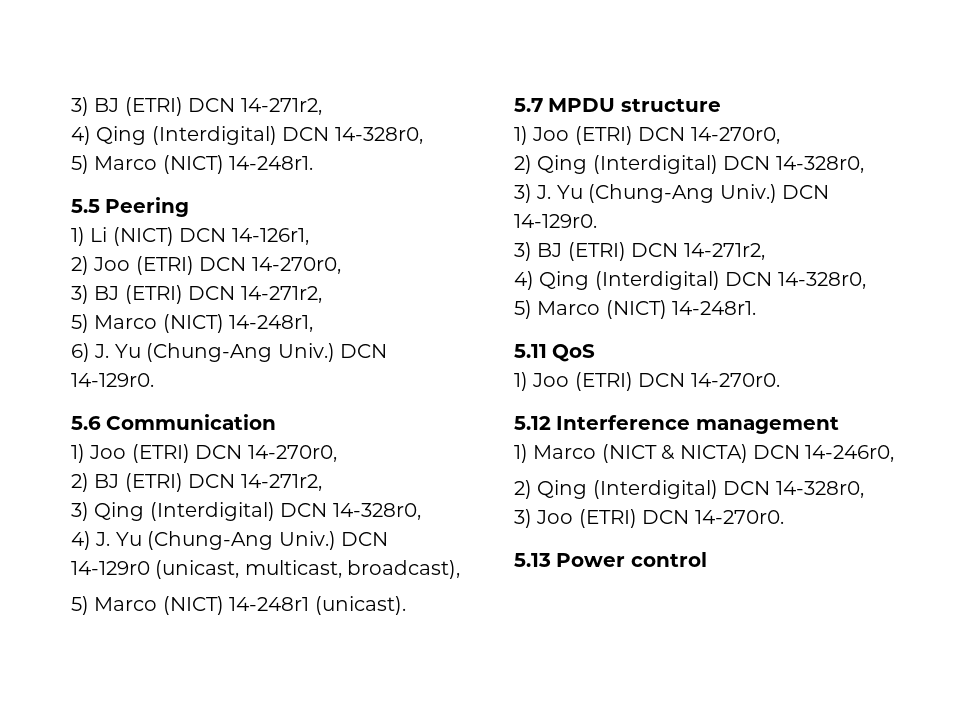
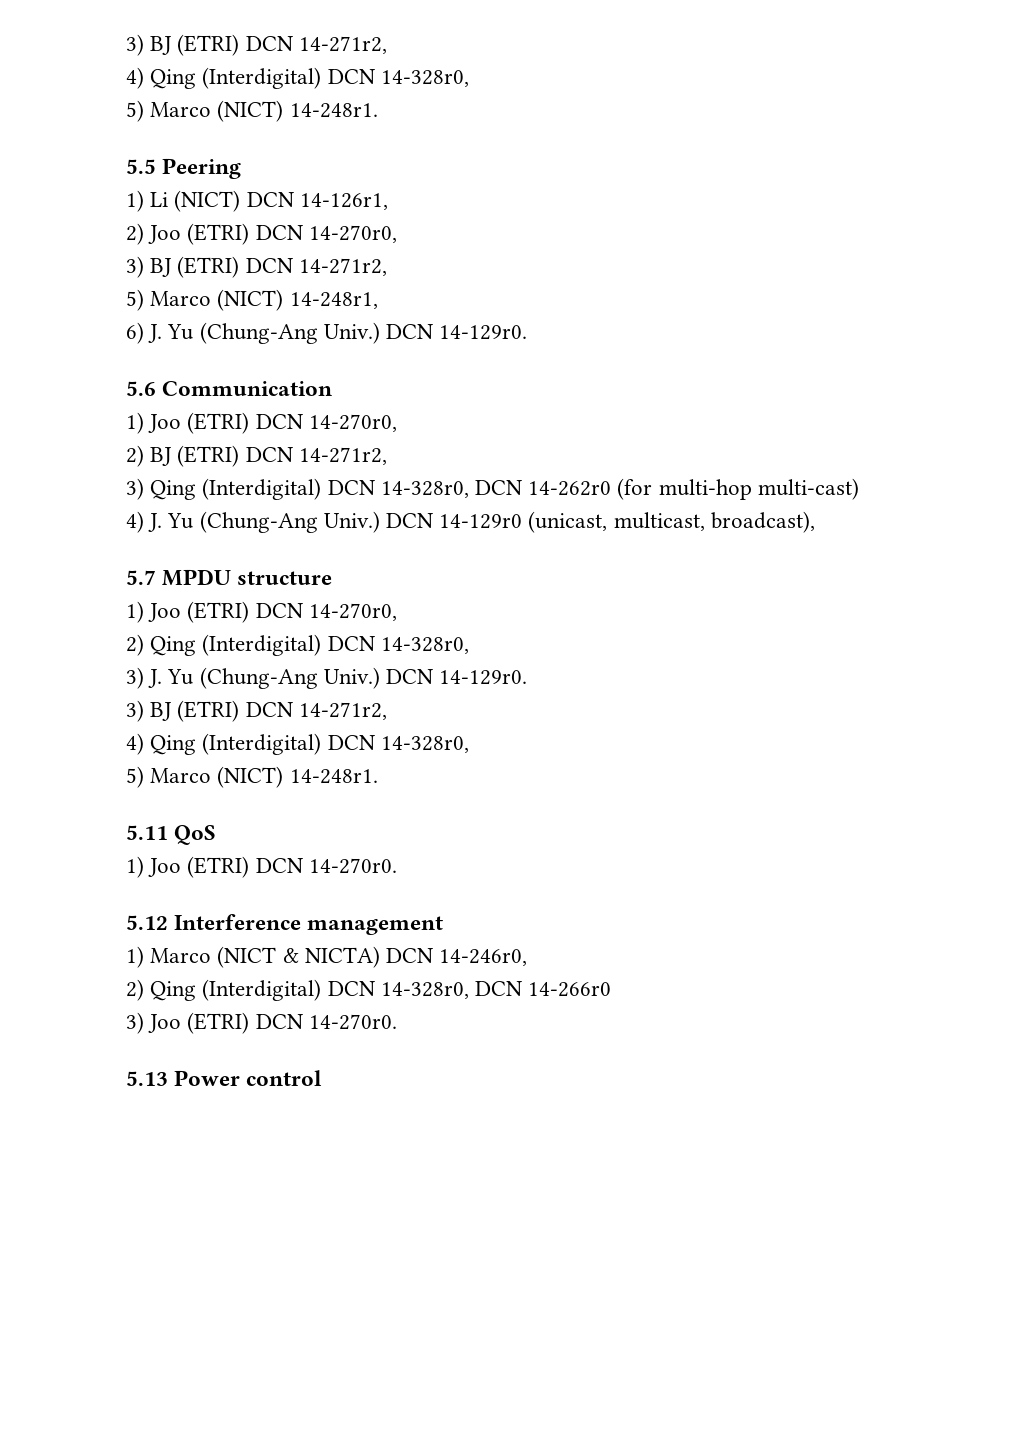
- 3) Qing (Interdigital) DCN 14-328r0,
+ 3) Qing (Interdigital) DCN 14-328r0, DCN 14-262r0 (for multi-hop multi-cast)
- 5) Marco (NICT) 14-248r1 (unicast).
  1) Marco (NICT & NICTA) DCN 14-246r0,
- 2) Qing (Interdigital) DCN 14-328r0,
+ 2) Qing (Interdigital) DCN 14-328r0, DCN 14-266r0

